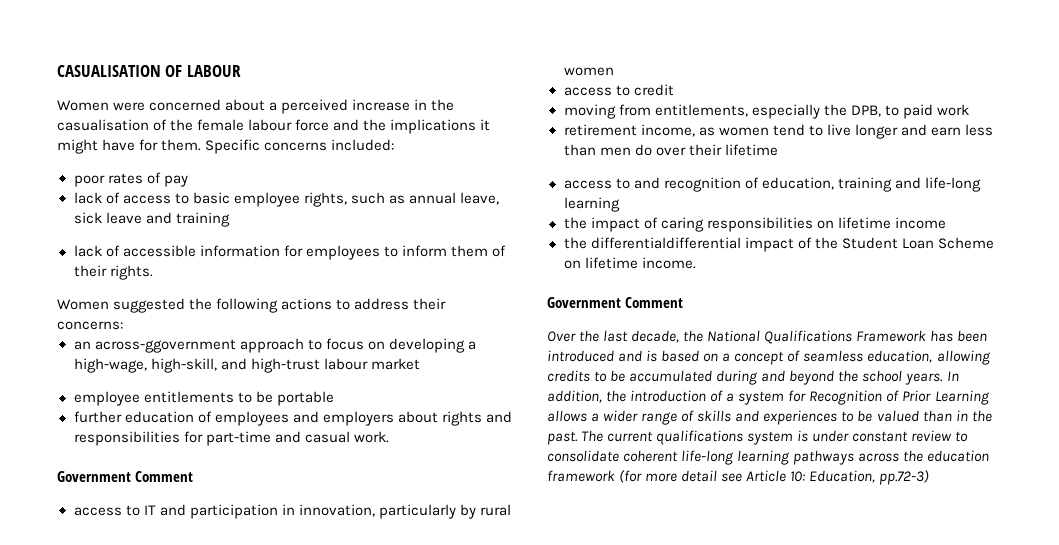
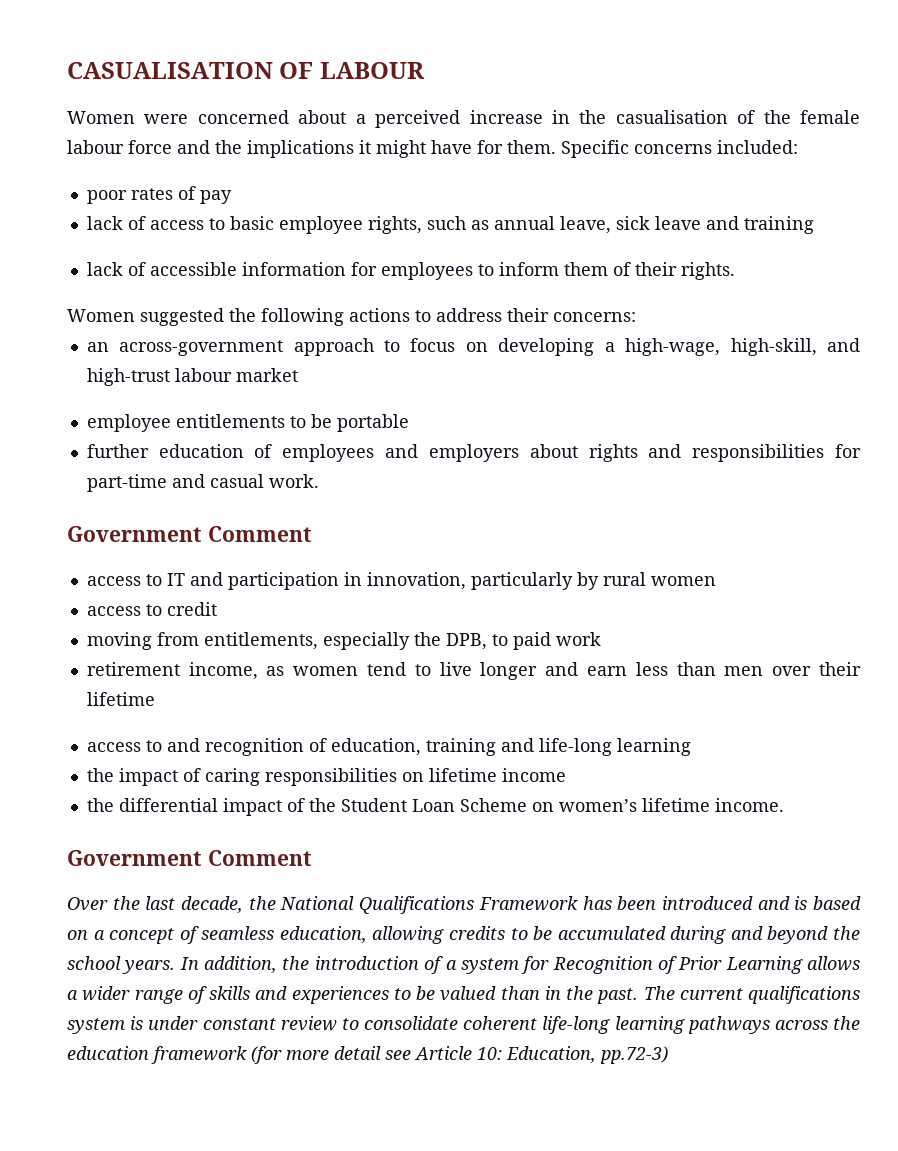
- an across-ggovernment approach to focus on developing a high-wage, high-skill, and high-trust labour market
+ an across-government approach to focus on developing a high-wage, high-skill, and high-trust labour market
- retirement income, as women tend to live longer and earn less than men do over their lifetime
+ retirement income, as women tend to live longer and earn less than men over their lifetime
- the differentialdifferential impact of the Student Loan Scheme on lifetime income.
+ the differential impact of the Student Loan Scheme on women’s lifetime income.

